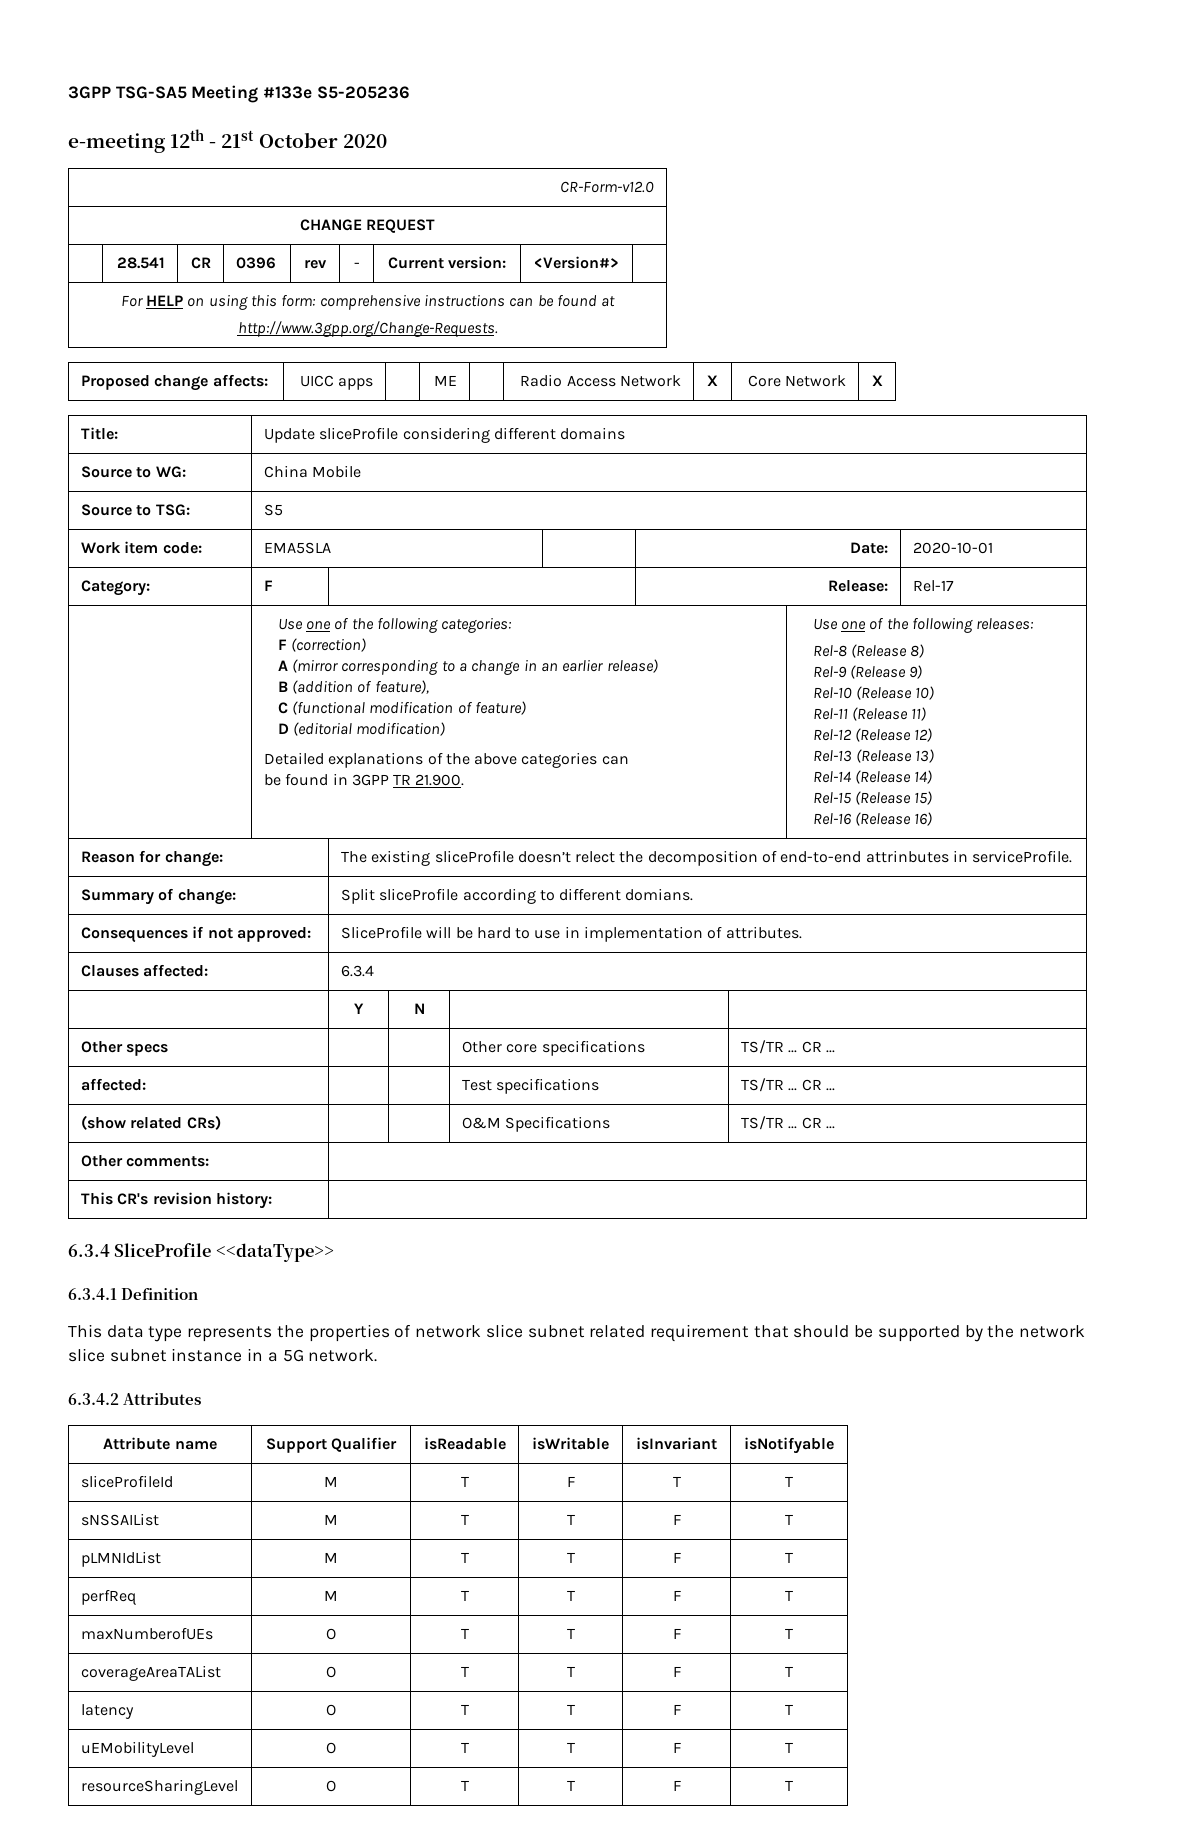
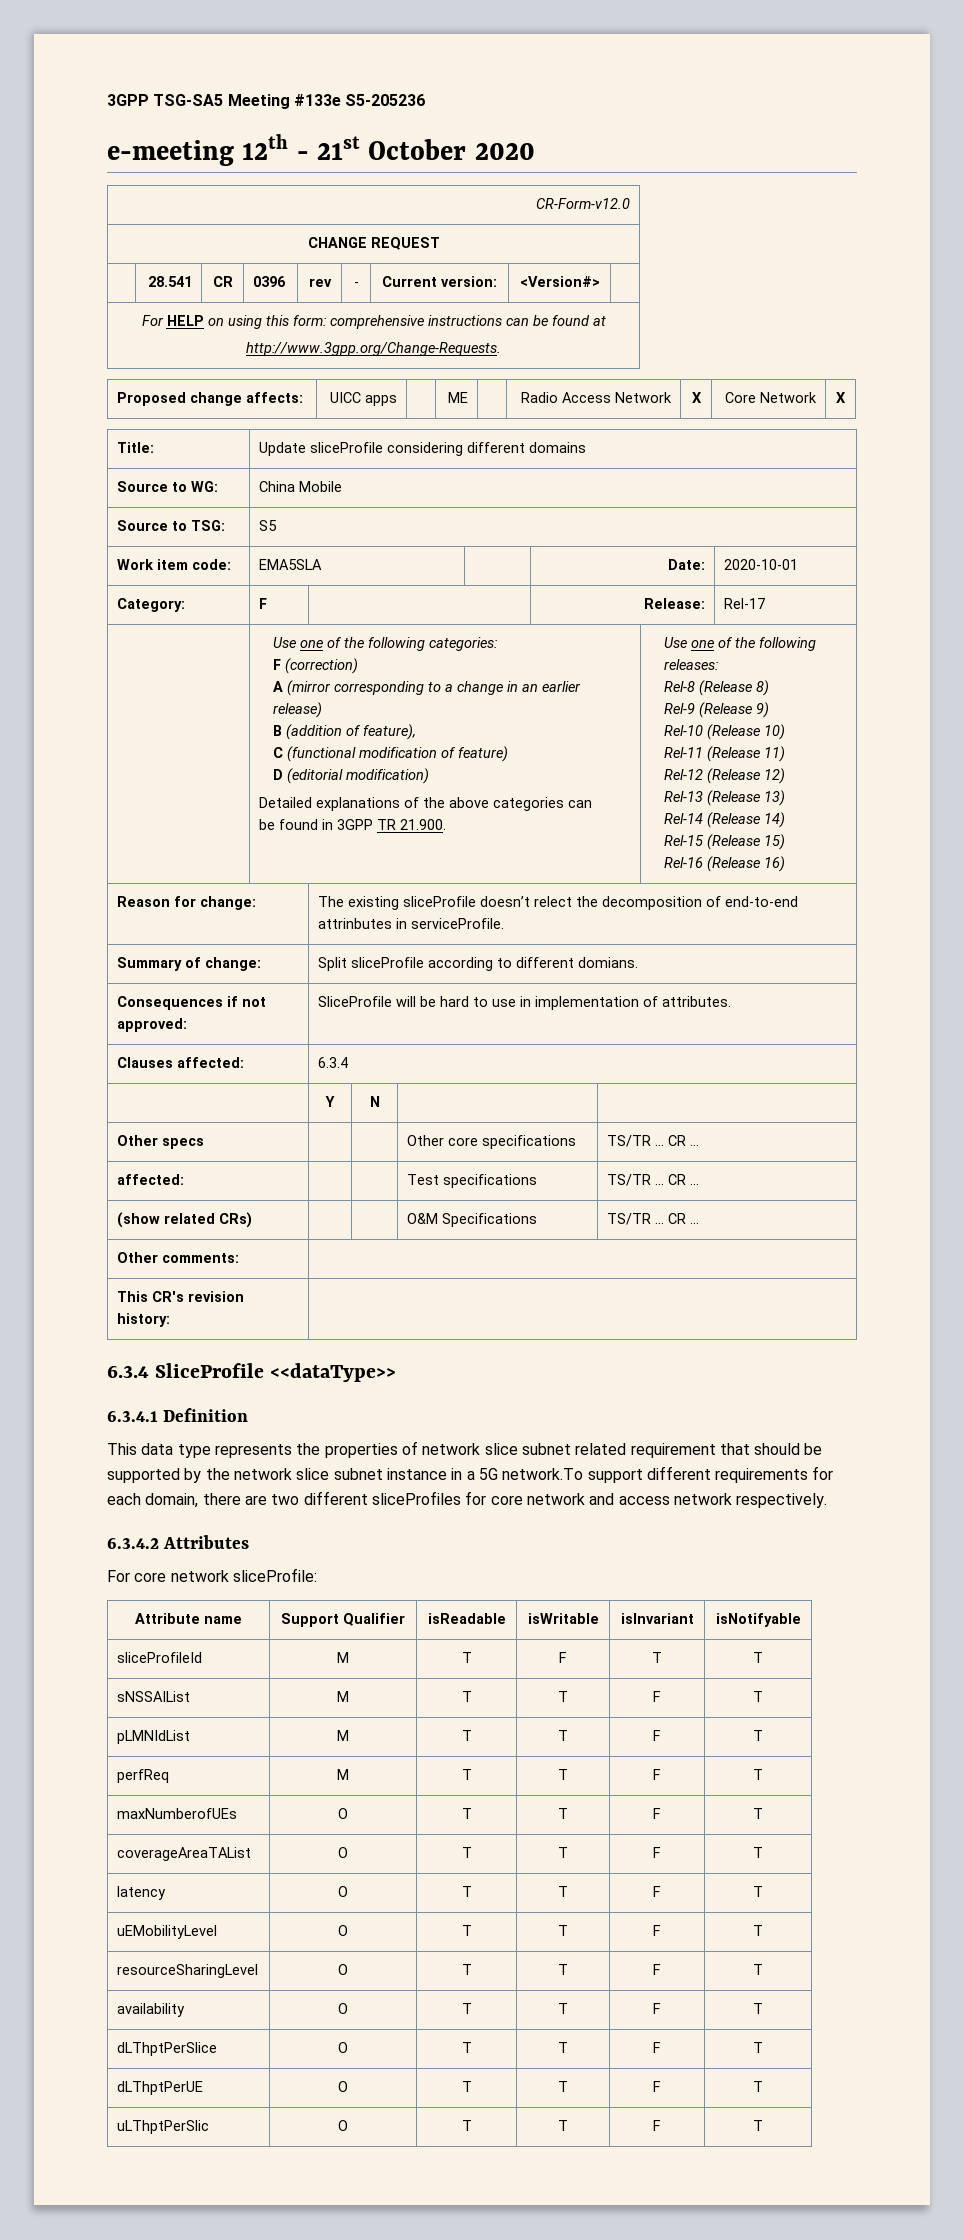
- This data type represents the properties of network slice subnet related requirement that should be supported by the network slice subnet instance in a 5G network.
+ This data type represents the properties of network slice subnet related requirement that should be supported by the network slice subnet instance in a 5G network.To support different requirements for each domain, there are two different sliceProfiles for core network and access network respectively.
  6.3.4.2 Attributes
+ For core network sliceProfile:
+ availability | O | T | T | F | T
+ dLThptPerSlice | O | T | T | F | T
+ dLThptPerUE | O | T | T | F | T
+ uLThptPerSlic | O | T | T | F | T

